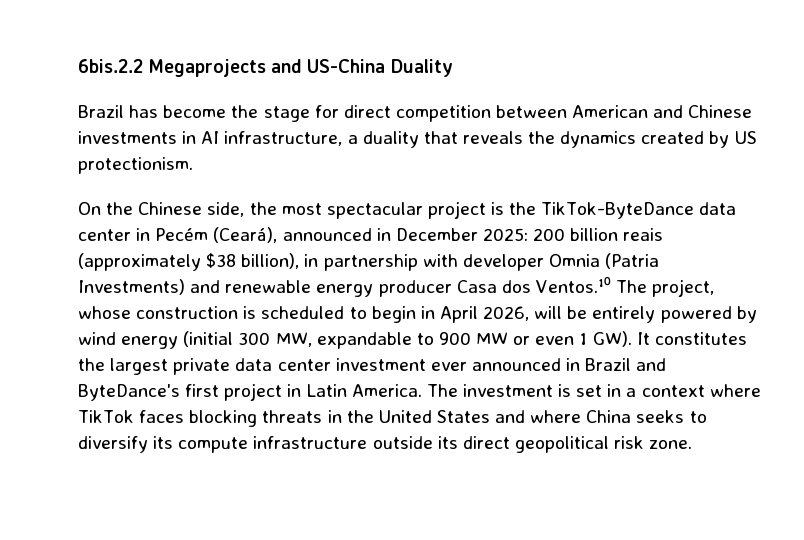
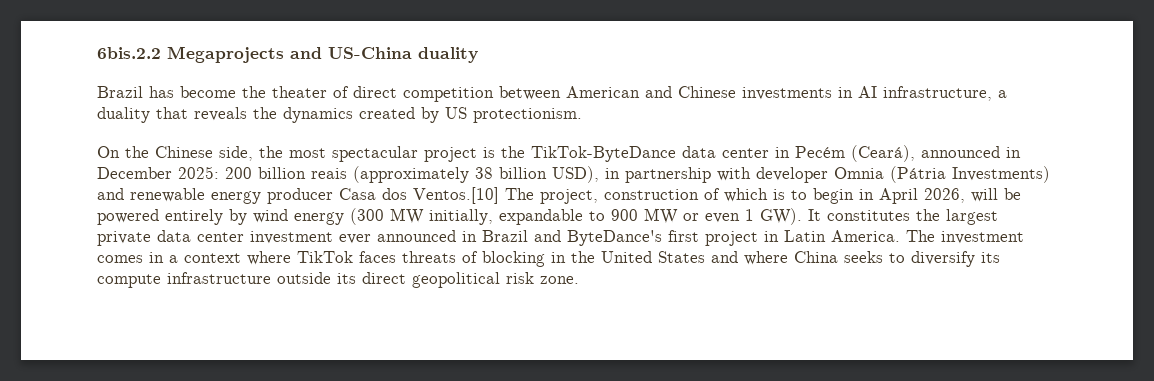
- 6bis.2.2 Megaprojects and US-China Duality
+ 6bis.2.2 Megaprojects and US-China duality
- Brazil has become the stage for direct competition between American and Chinese investments in AI infrastructure, a duality that reveals the dynamics created by US protectionism.
+ Brazil has become the theater of direct competition between American and Chinese investments in AI infrastructure, a duality that reveals the dynamics created by US protectionism.
- 200 billion reais (approximately $38 billion), in partnership with developer Omnia (Patria Investments) and renewable energy producer Casa dos Ventos.¹⁰ The project, whose construction is scheduled to begin in April 2026, will be entirely powered by wind energy (initial 300 MW, expandable to 900 MW or even 1 GW). It constitutes the largest private data center investment ever announced in Brazil and ByteDance's first project in Latin America.
+ 200 billion reais (approximately 38 billion USD), in partnership with developer Omnia (Pátria Investments) and renewable energy producer Casa dos Ventos.[10] The project, construction of which is to begin in April 2026, will be powered entirely by wind energy (300 MW initially, expandable to 900 MW or even 1 GW). It constitutes the largest private data center investment ever announced in Brazil and ByteDance's first project in Latin America.
- The investment is set in a context where TikTok faces blocking threats in the United States and where China seeks to diversify its compute infrastructure outside its direct geopolitical risk zone.
+ The investment comes in a context where TikTok faces threats of blocking in the United States and where China seeks to diversify its compute infrastructure outside its direct geopolitical risk zone.

